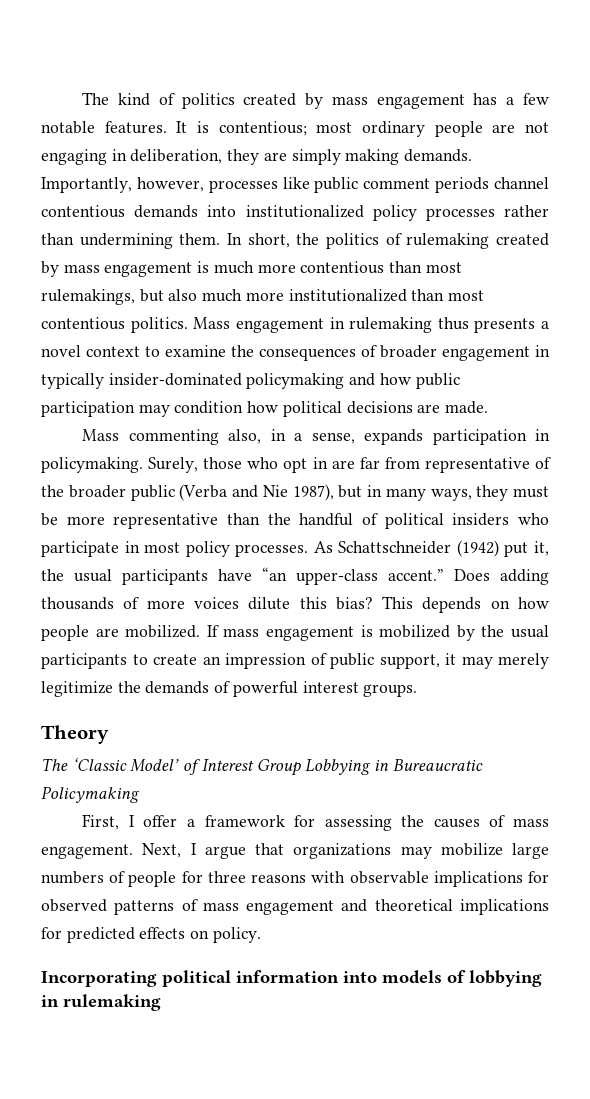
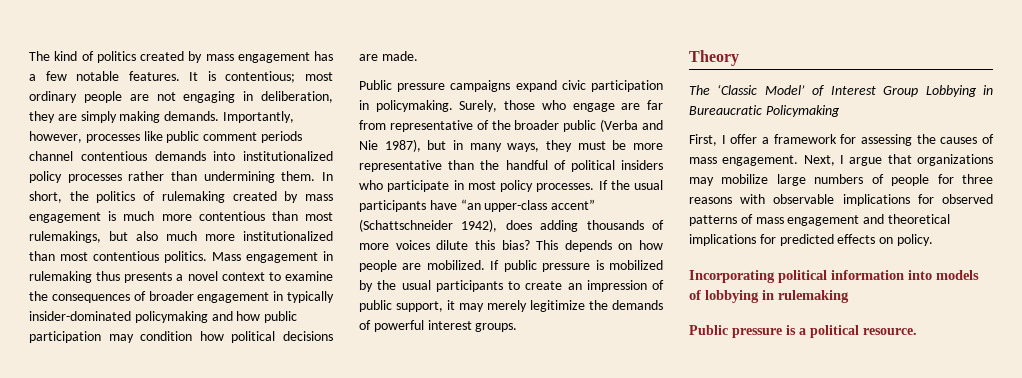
- Mass commenting also, in a sense, expands participation in policymaking.
+ Public pressure campaigns expand civic participation in policymaking.
- Surely, those who opt in are far from representative of the broader public (Verba and Nie 1987), but in many ways, they must be more representative than the handful of political insiders who participate in most policy processes.
+ Surely, those who engage are far from representative of the broader public (Verba and Nie 1987), but in many ways, they must be more representative than the handful of political insiders who participate in most policy processes.
- As Schattschneider (1942) put it, the usual participants have “an upper-class accent.” Does adding thousands of more voices dilute this bias?
+ If the usual participants have “an upper-class accent” (Schattschneider 1942), does adding thousands of more voices dilute this bias?
- If mass engagement is mobilized by the usual participants to create an impression of public support, it may merely legitimize the demands of powerful interest groups.
+ If public pressure is mobilized by the usual participants to create an impression of public support, it may merely legitimize the demands of powerful interest groups.
+ Public pressure is a political resource.

